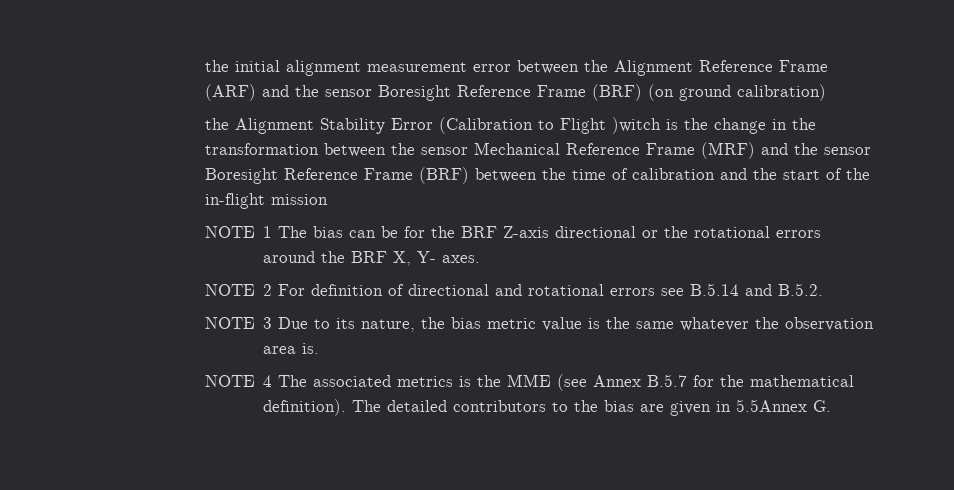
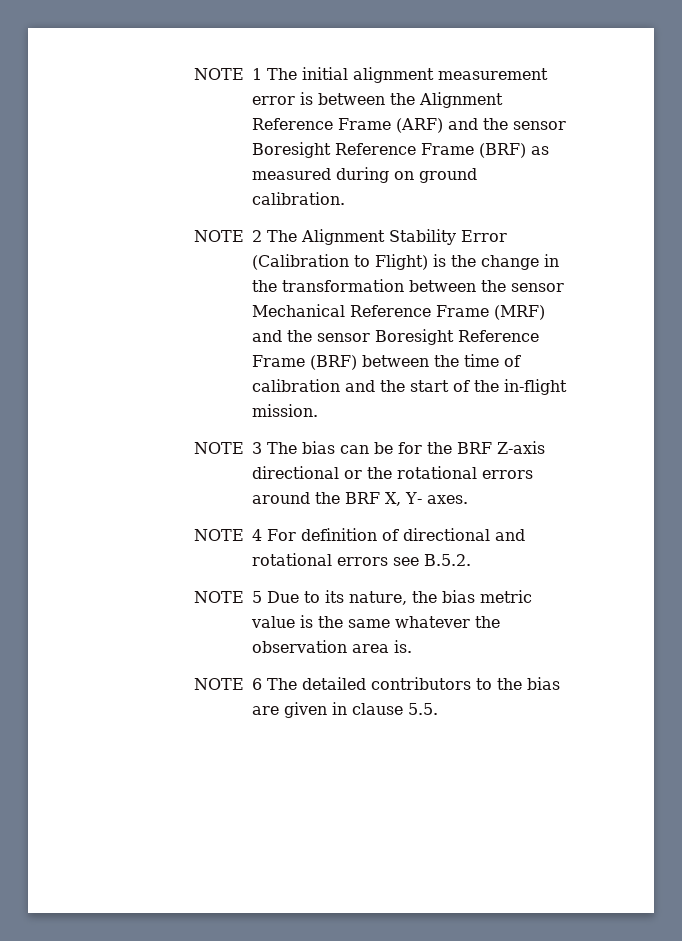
- the initial alignment measurement error between the Alignment Reference Frame (ARF) and the sensor Boresight Reference Frame (BRF) (on ground calibration)
- the Alignment Stability Error (Calibration to Flight )witch is the change in the transformation between the sensor Mechanical Reference Frame (MRF) and the sensor Boresight Reference Frame (BRF) between the time of calibration and the start of the in-flight mission
- NOTE 1 The bias can be for the BRF Z-axis directional or the rotational errors around the BRF X, Y- axes.
+ NOTE 1 The initial alignment measurement error is between the Alignment Reference Frame (ARF) and the sensor Boresight Reference Frame (BRF) as measured during on ground calibration.
+ NOTE 2 The Alignment Stability Error (Calibration to Flight) is the change in the transformation between the sensor Mechanical Reference Frame (MRF) and the sensor Boresight Reference Frame (BRF) between the time of calibration and the start of the in-flight mission.
+ NOTE 3 The bias can be for the BRF Z-axis directional or the rotational errors around the BRF X, Y- axes.
- NOTE 2 For definition of directional and rotational errors see B.5.14 and B.5.2.
+ NOTE 4 For definition of directional and rotational errors see B.5.2.
- NOTE 3 Due to its nature, the bias metric value is the same whatever the observation area is.
+ NOTE 5 Due to its nature, the bias metric value is the same whatever the observation area is.
- NOTE 4 The associated metrics is the MME (see Annex B.5.7 for the mathematical definition). The detailed contributors to the bias are given in 5.5Annex G.
+ NOTE 6 The detailed contributors to the bias are given in clause 5.5.

